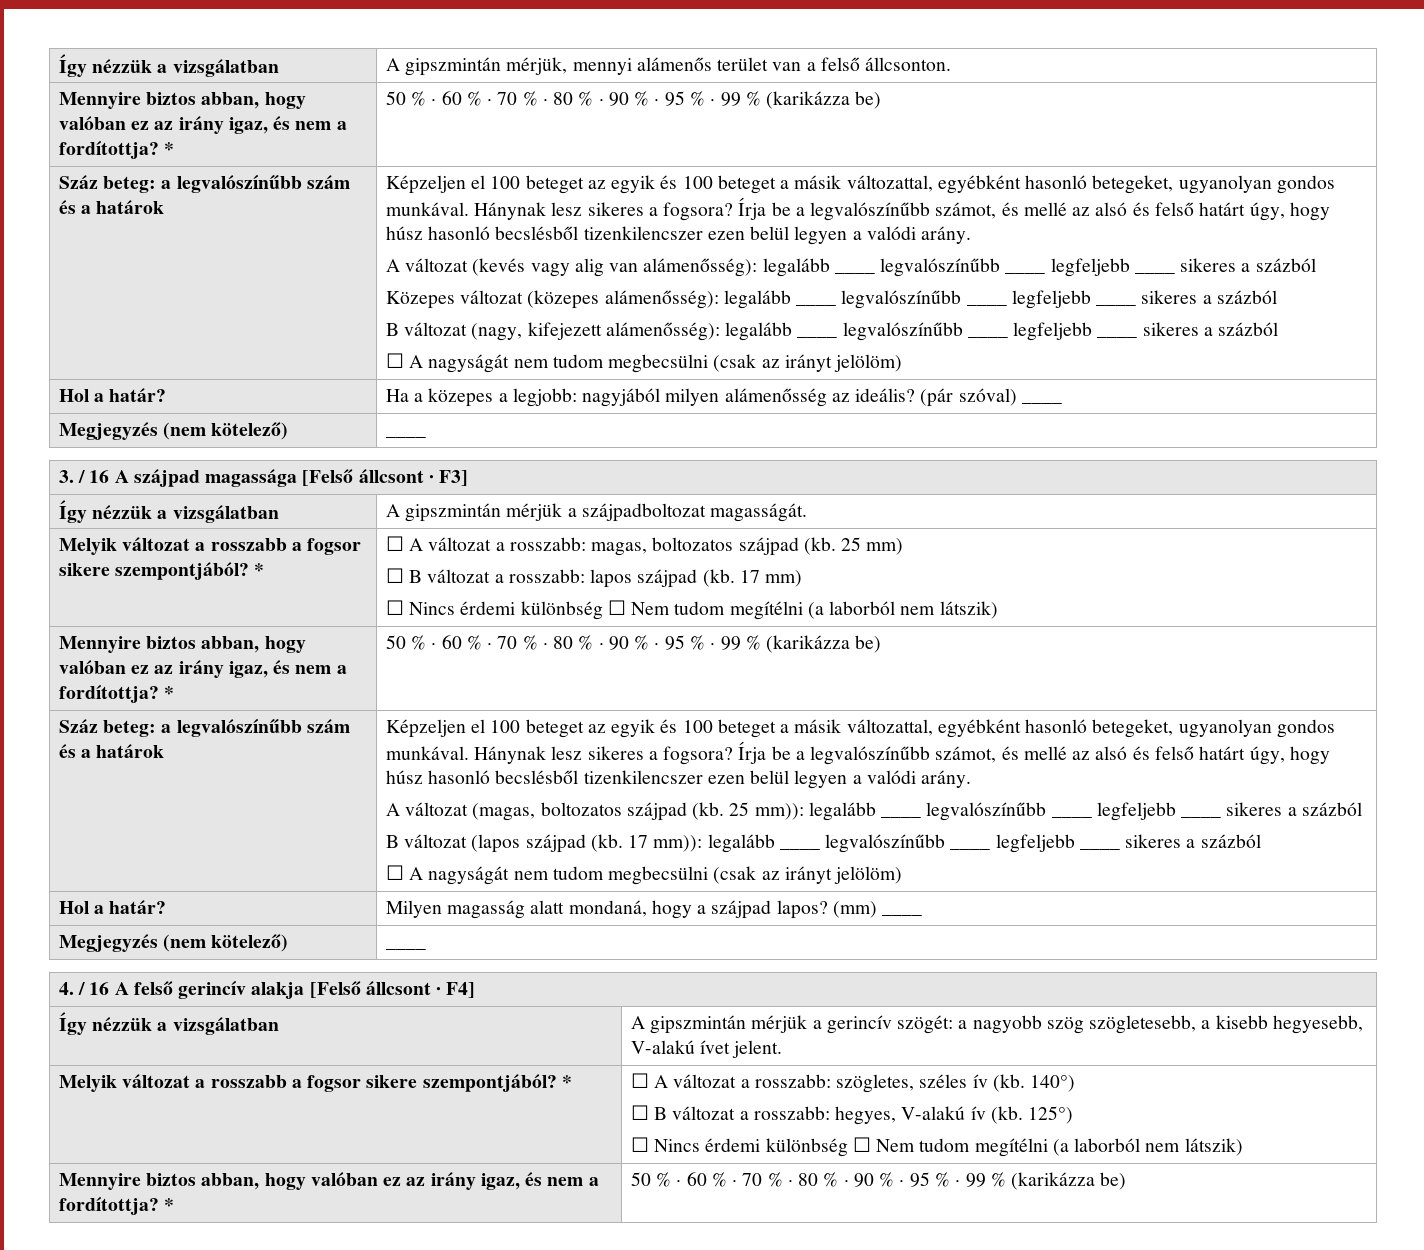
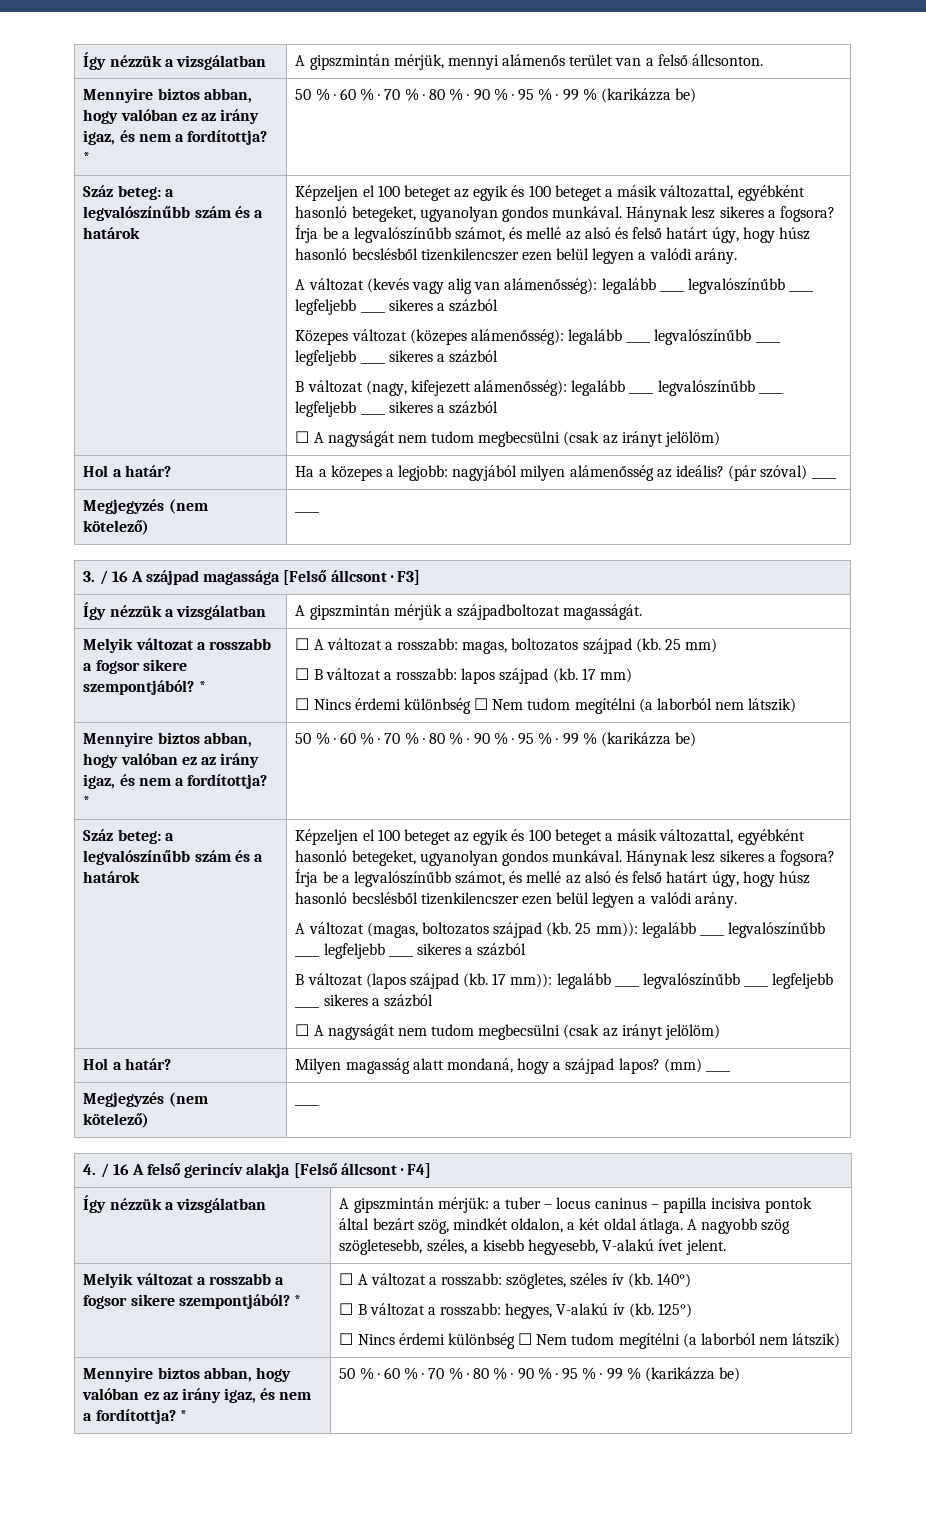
- Így nézzük a vizsgálatban | A gipszmintán mérjük a gerincív szögét: a nagyobb szög szögletesebb, a kisebb hegyesebb, V-alakú ívet jelent.
+ Így nézzük a vizsgálatban | A gipszmintán mérjük: a tuber – locus caninus – papilla incisiva pontok által bezárt szög, mindkét oldalon, a két oldal átlaga. A nagyobb szög szögletesebb, széles, a kisebb hegyesebb, V-alakú ívet jelent.

